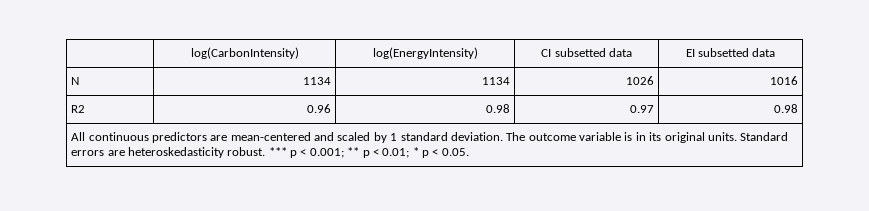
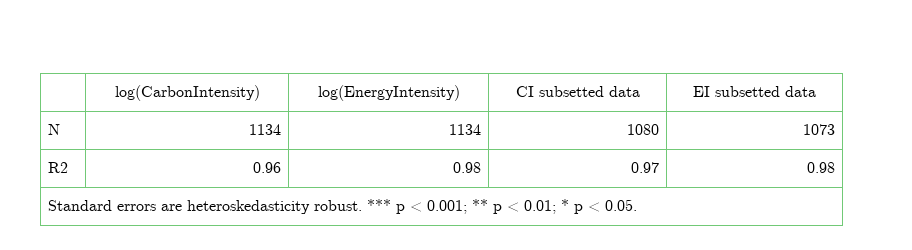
- N | 1134 | 1134 | 1026 | 1016
+ N | 1134 | 1134 | 1080 | 1073
- All continuous predictors are mean-centered and scaled by 1 standard deviation. The outcome variable is in its original units. Standard errors are heteroskedasticity robust. *** p < 0.001; ** p < 0.01; * p < 0.05.
+ Standard errors are heteroskedasticity robust. *** p < 0.001; ** p < 0.01; * p < 0.05.

